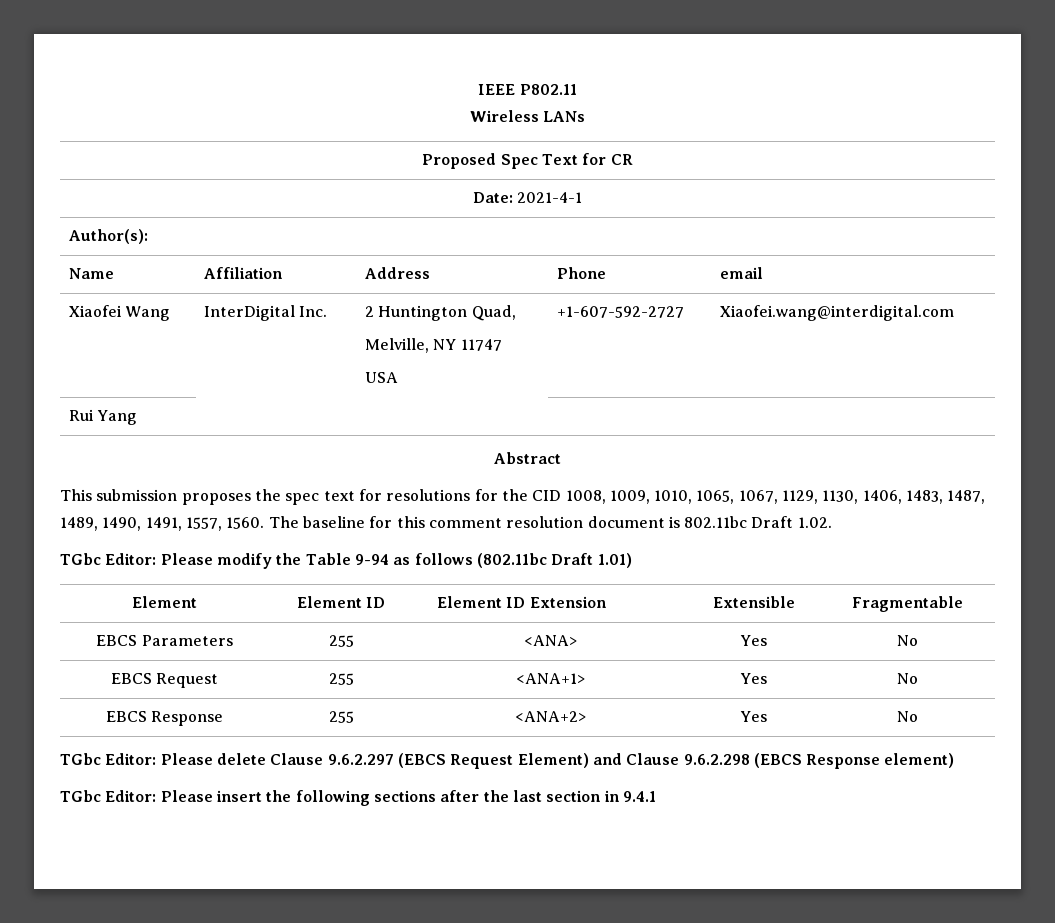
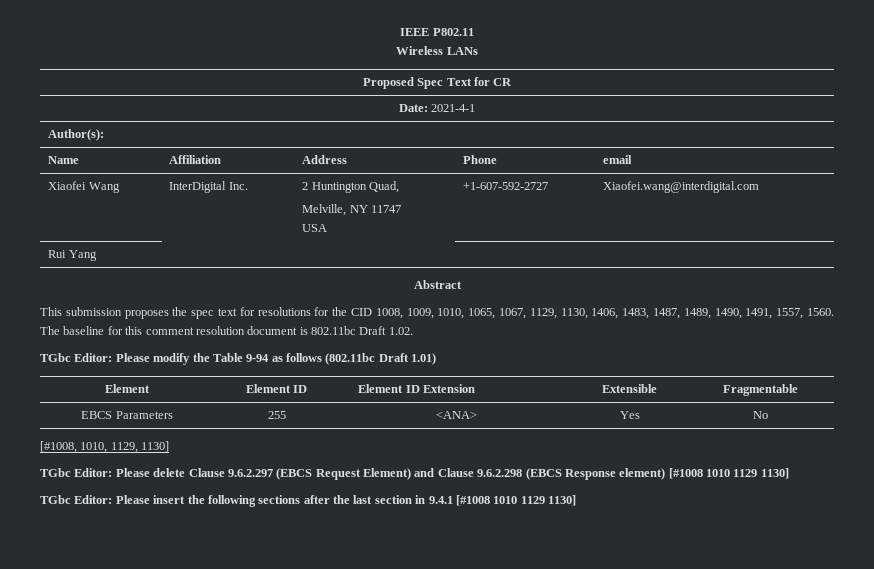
- EBCS Request | 255 | <ANA+1> | Yes | No
- EBCS Response | 255 | <ANA+2> | Yes | No
+ [#1008, 1010, 1129, 1130]
- TGbc Editor: Please delete Clause 9.6.2.297 (EBCS Request Element) and Clause 9.6.2.298 (EBCS Response element)
+ TGbc Editor: Please delete Clause 9.6.2.297 (EBCS Request Element) and Clause 9.6.2.298 (EBCS Response element) [#1008 1010 1129 1130]
- TGbc Editor: Please insert the following sections after the last section in 9.4.1
+ TGbc Editor: Please insert the following sections after the last section in 9.4.1 [#1008 1010 1129 1130]

